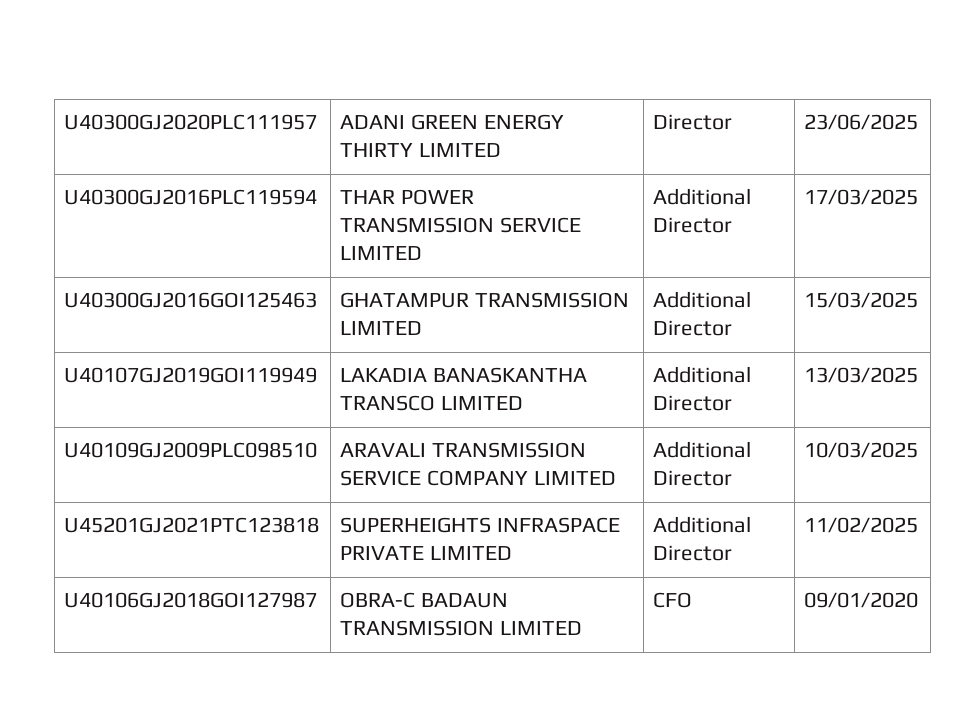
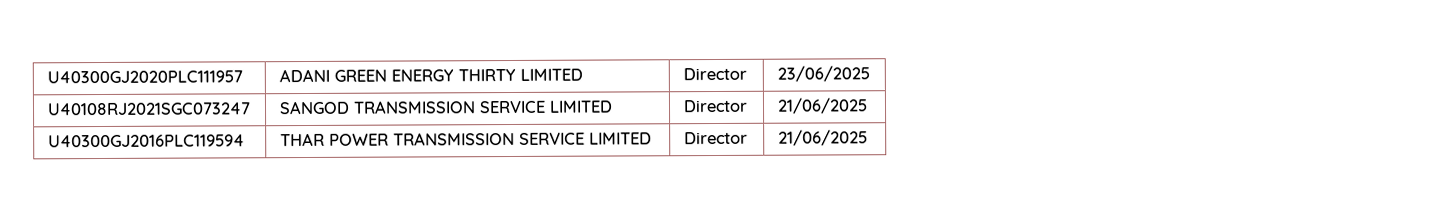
+ U40108RJ2021SGC073247 | SANGOD TRANSMISSION SERVICE LIMITED | Director | 21/06/2025
- U40300GJ2016PLC119594 | THAR POWER TRANSMISSION SERVICE LIMITED | Additional Director | 17/03/2025
- U40300GJ2016GOI125463 | GHATAMPUR TRANSMISSION LIMITED | Additional Director | 15/03/2025
- U40107GJ2019GOI119949 | LAKADIA BANASKANTHA TRANSCO LIMITED | Additional Director | 13/03/2025
- U40109GJ2009PLC098510 | ARAVALI TRANSMISSION SERVICE COMPANY LIMITED | Additional Director | 10/03/2025
- U45201GJ2021PTC123818 | SUPERHEIGHTS INFRASPACE PRIVATE LIMITED | Additional Director | 11/02/2025
- U40106GJ2018GOI127987 | OBRA-C BADAUN TRANSMISSION LIMITED | CFO | 09/01/2020
+ U40300GJ2016PLC119594 | THAR POWER TRANSMISSION SERVICE LIMITED | Director | 21/06/2025

